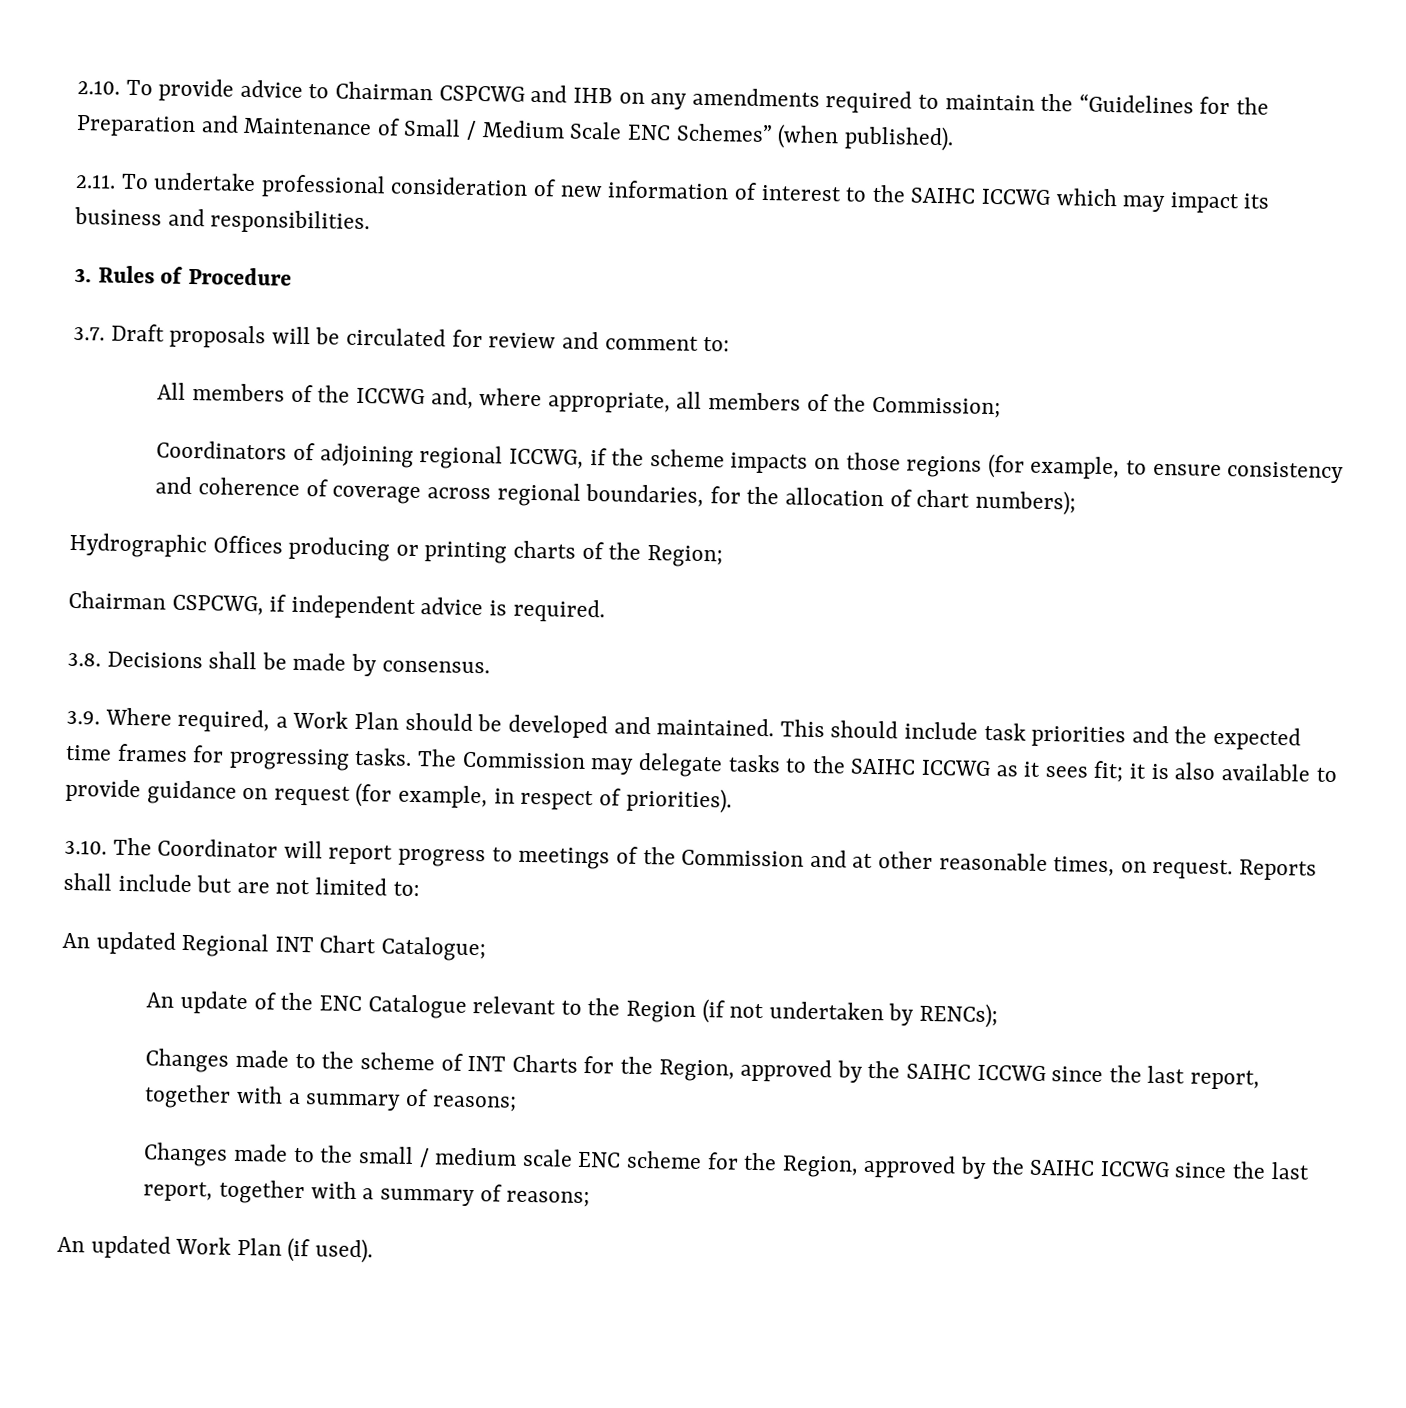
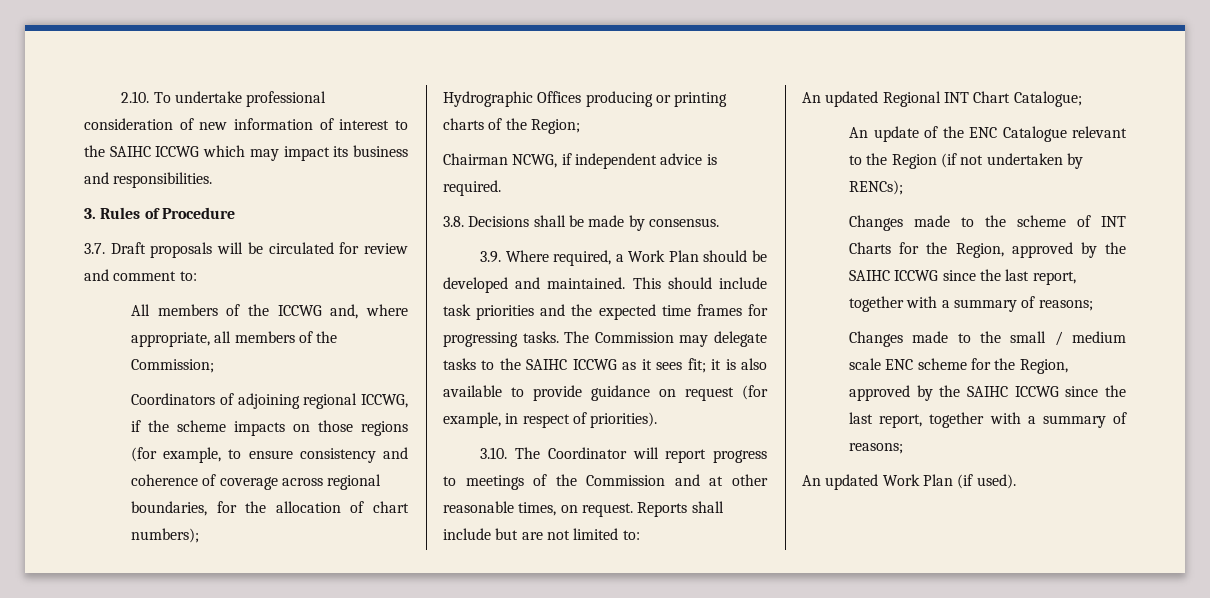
- 2.10. To provide advice to Chairman CSPCWG and IHB on any amendments required to maintain the “Guidelines for the Preparation and Maintenance of Small / Medium Scale ENC Schemes” (when published).
- 2.11. To undertake professional consideration of new information of interest to the SAIHC ICCWG which may impact its business and responsibilities.
+ 2.10. To undertake professional consideration of new information of interest to the SAIHC ICCWG which may impact its business and responsibilities.
- Chairman CSPCWG, if independent advice is required.
+ Chairman NCWG, if independent advice is required.

